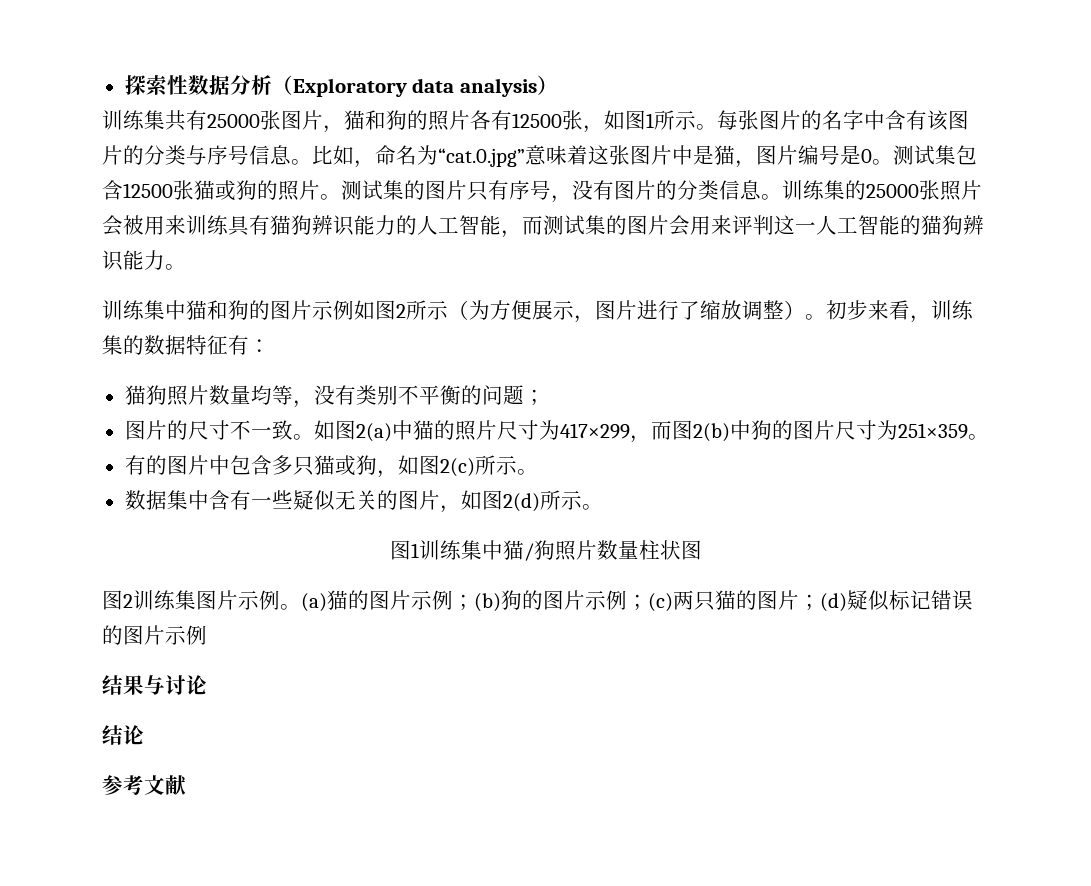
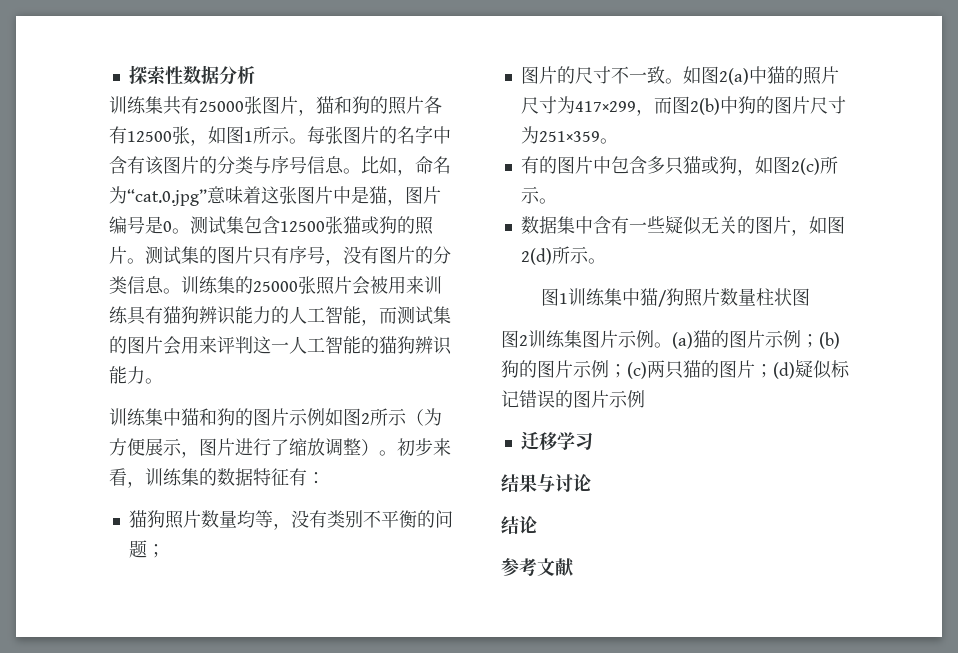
- 探索性数据分析（Exploratory data analysis）
+ 探索性数据分析
+ 迁移学习

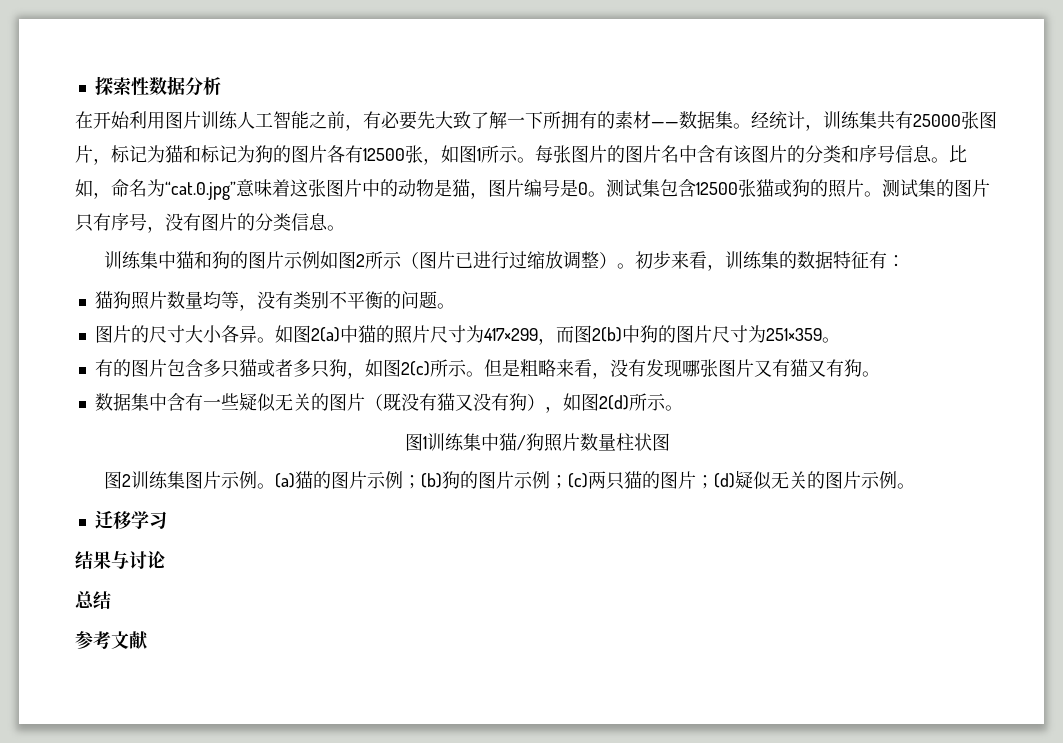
- 训练集共有25000张图片，猫和狗的照片各有12500张，如图1所示。
+ 在开始利用图片训练人工智能之前，有必要先大致了解一下所拥有的素材——数据集。经统计，训练集共有25000张图片，标记为猫和标记为狗的图片各有12500张，如图1所示。
- 每张图片的名字中含有该图片的分类与序号信息。
+ 每张图片的图片名中含有该图片的分类和序号信息。
- 比如，命名为“cat.0.jpg”意味着这张图片中是猫，图片编号是0。
+ 比如，命名为“cat.0.jpg”意味着这张图片中的动物是猫，图片编号是0。
- 训练集的25000张照片会被用来训练具有猫狗辨识能力的人工智能，而测试集的图片会用来评判这一人工智能的猫狗辨识能力。
- 训练集中猫和狗的图片示例如图2所示（为方便展示，图片进行了缩放调整）。
+ 训练集中猫和狗的图片示例如图2所示（图片已进行过缩放调整）。
- 猫狗照片数量均等，没有类别不平衡的问题；
+ 猫狗照片数量均等，没有类别不平衡的问题。
- 图片的尺寸不一致。
+ 图片的尺寸大小各异。
- 有的图片中包含多只猫或狗，如图2(c)所示。
+ 有的图片包含多只猫或者多只狗，如图2(c)所示。但是粗略来看，没有发现哪张图片又有猫又有狗。
- 数据集中含有一些疑似无关的图片，如图2(d)所示。
+ 数据集中含有一些疑似无关的图片（既没有猫又没有狗），如图2(d)所示。
- (a)猫的图片示例；(b)狗的图片示例；(c)两只猫的图片；(d)疑似标记错误的图片示例
+ (a)猫的图片示例；(b)狗的图片示例；(c)两只猫的图片；(d)疑似无关的图片示例。
- 结论
+ 总结

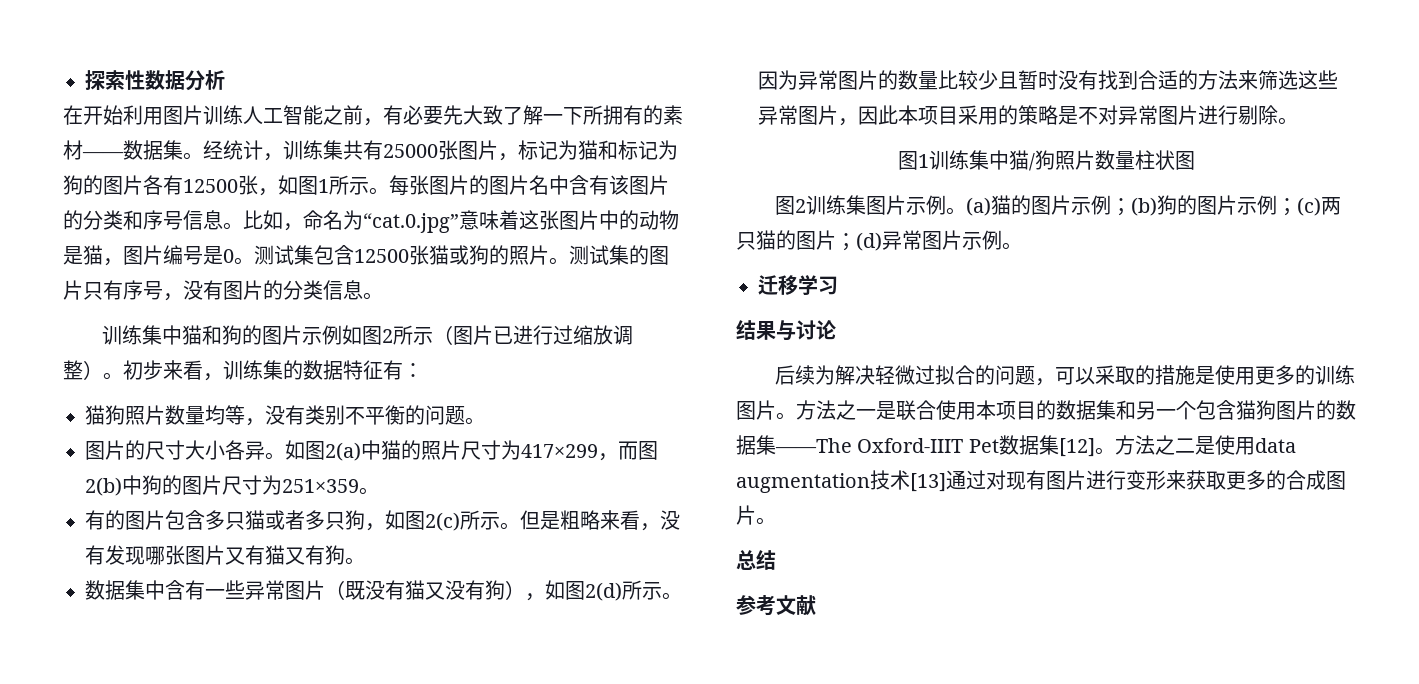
- 数据集中含有一些疑似无关的图片（既没有猫又没有狗），如图2(d)所示。
+ 数据集中含有一些异常图片（既没有猫又没有狗），如图2(d)所示。因为异常图片的数量比较少且暂时没有找到合适的方法来筛选这些异常图片，因此本项目采用的策略是不对异常图片进行剔除。
- (a)猫的图片示例；(b)狗的图片示例；(c)两只猫的图片；(d)疑似无关的图片示例。
+ (a)猫的图片示例；(b)狗的图片示例；(c)两只猫的图片；(d)异常图片示例。
+ 后续为解决轻微过拟合的问题，可以采取的措施是使用更多的训练图片。方法之一是联合使用本项目的数据集和另一个包含猫狗图片的数据集——The Oxford-IIIT Pet数据集[12]。方法之二是使用data augmentation技术[13]通过对现有图片进行变形来获取更多的合成图片。

